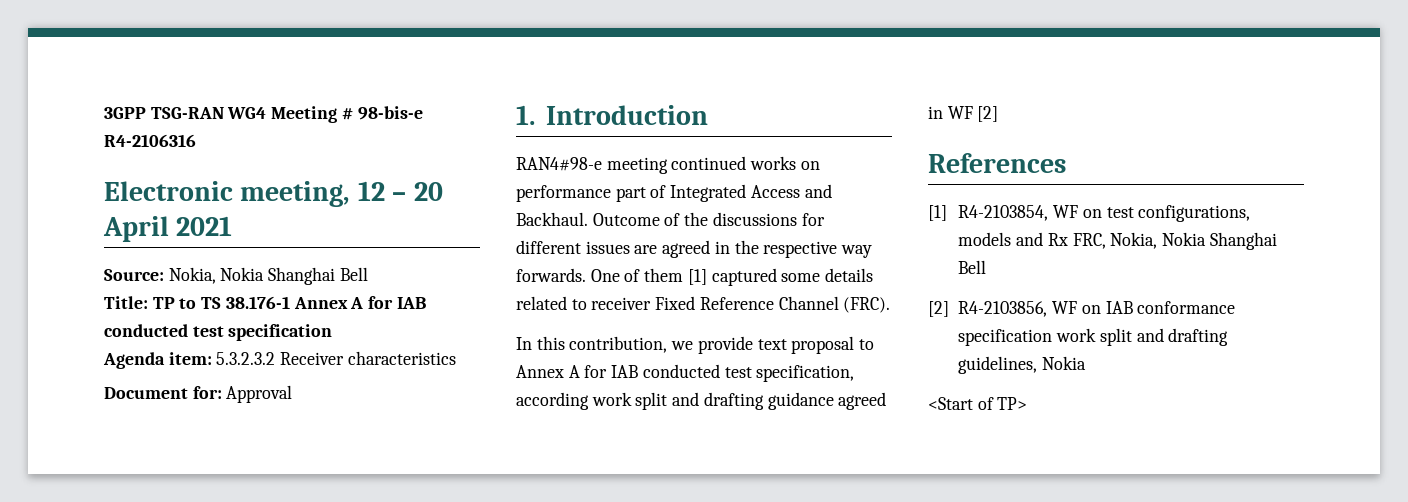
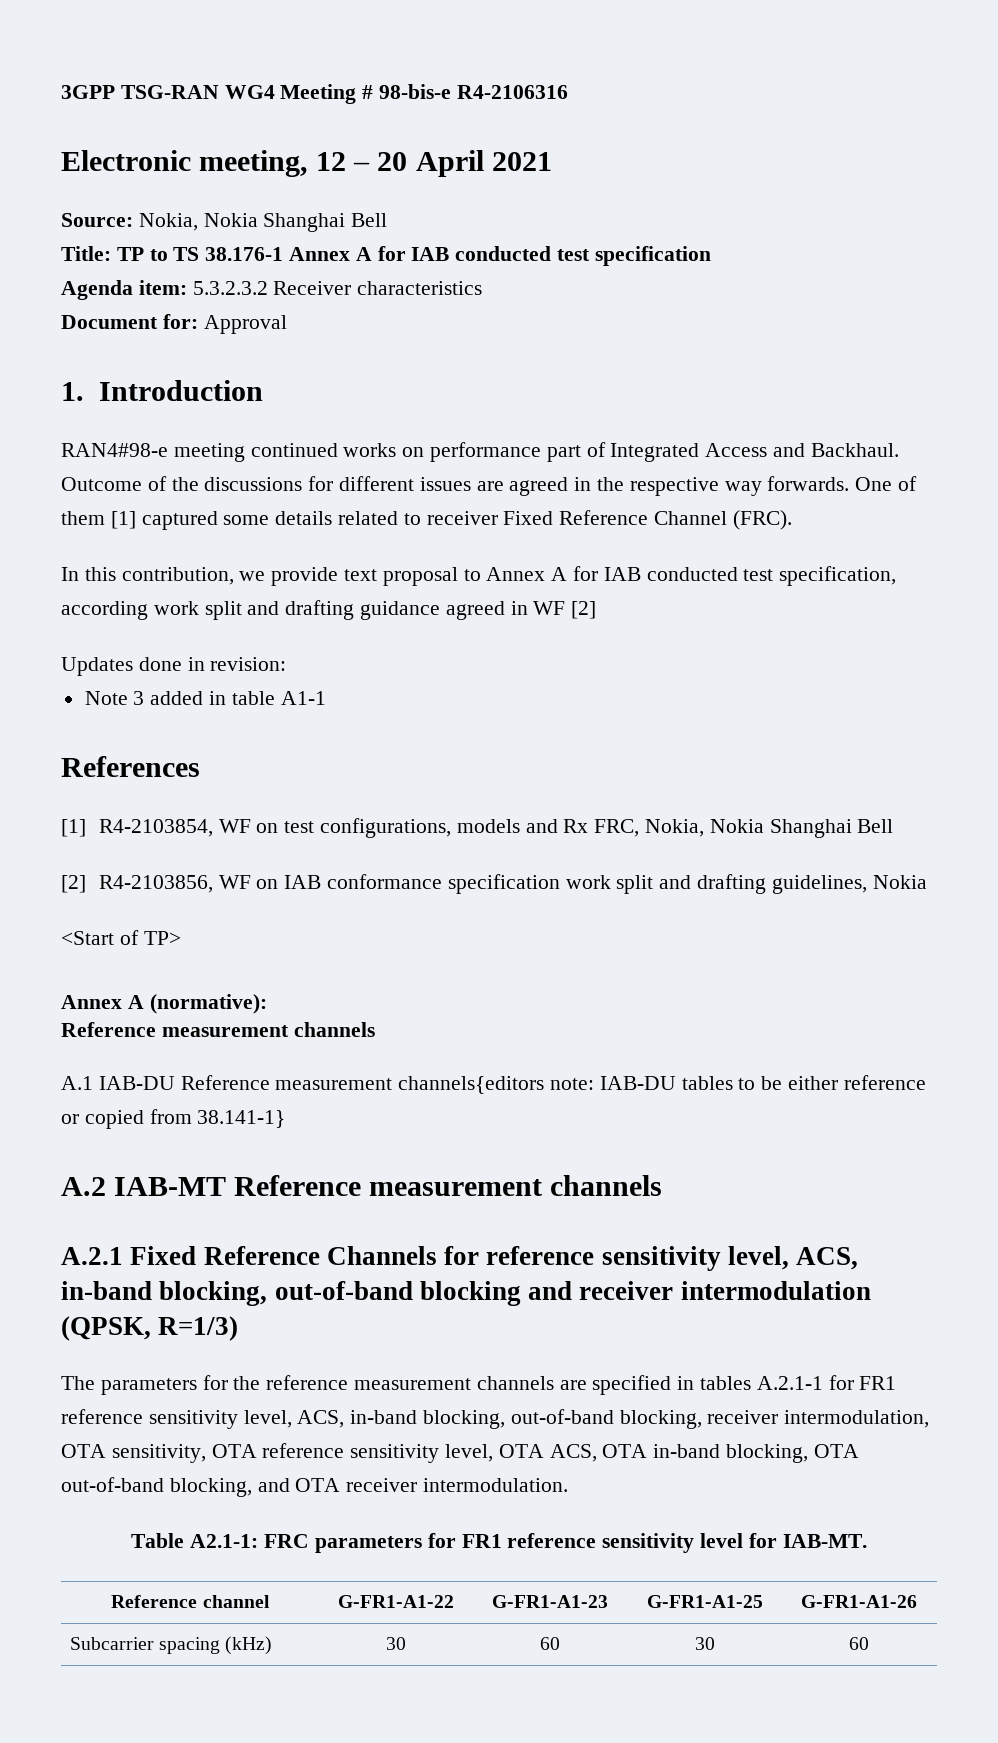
+ Updates done in revision:
+ Note 3 added in table A1-1
+ Annex A (normative):
+ Reference measurement channels
+ A.1 IAB-DU Reference measurement channels{editors note: IAB-DU tables to be either reference or copied from 38.141-1}
+ A.2 IAB-MT Reference measurement channels
+ A.2.1 Fixed Reference Channels for reference sensitivity level, ACS, in-band blocking, out-of-band blocking and receiver intermodulation (QPSK, R=1/3)
+ The parameters for the reference measurement channels are specified in tables A.2.1-1 for FR1 reference sensitivity level, ACS, in-band blocking, out-of-band blocking, receiver intermodulation, OTA sensitivity, OTA reference sensitivity level, OTA ACS, OTA in-band blocking, OTA out-of-band blocking, and OTA receiver intermodulation.
+ Table A2.1-1: FRC parameters for FR1 reference sensitivity level for IAB-MT.
+ Reference channel | G-FR1-A1-22 | G-FR1-A1-23 | G-FR1-A1-25 | G-FR1-A1-26
+ Subcarrier spacing (kHz) | 30 | 60 | 30 | 60

